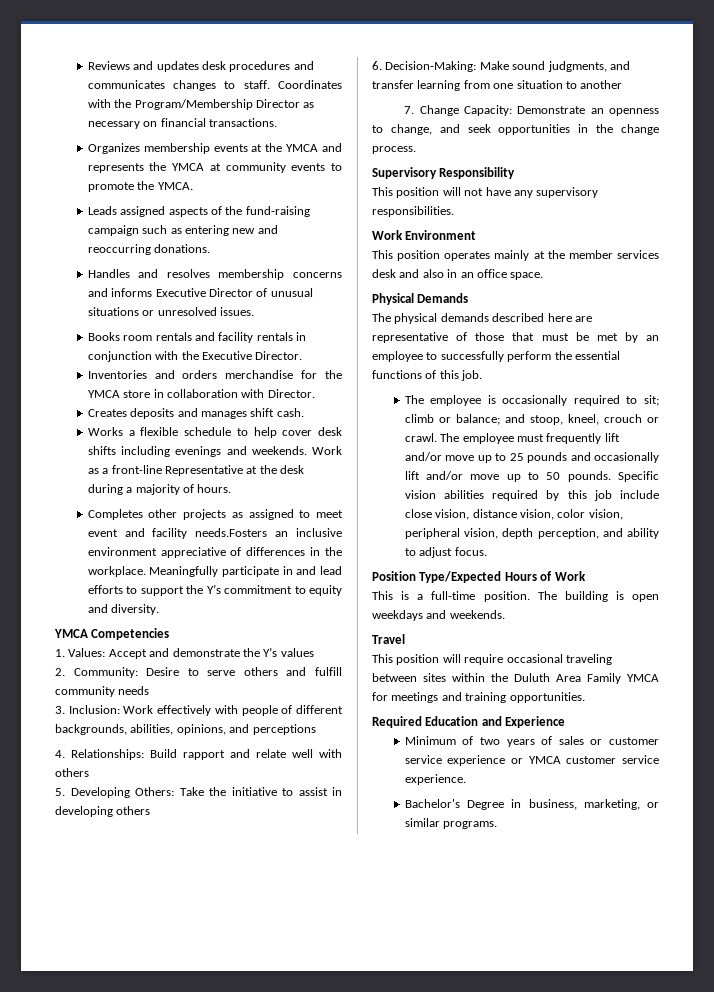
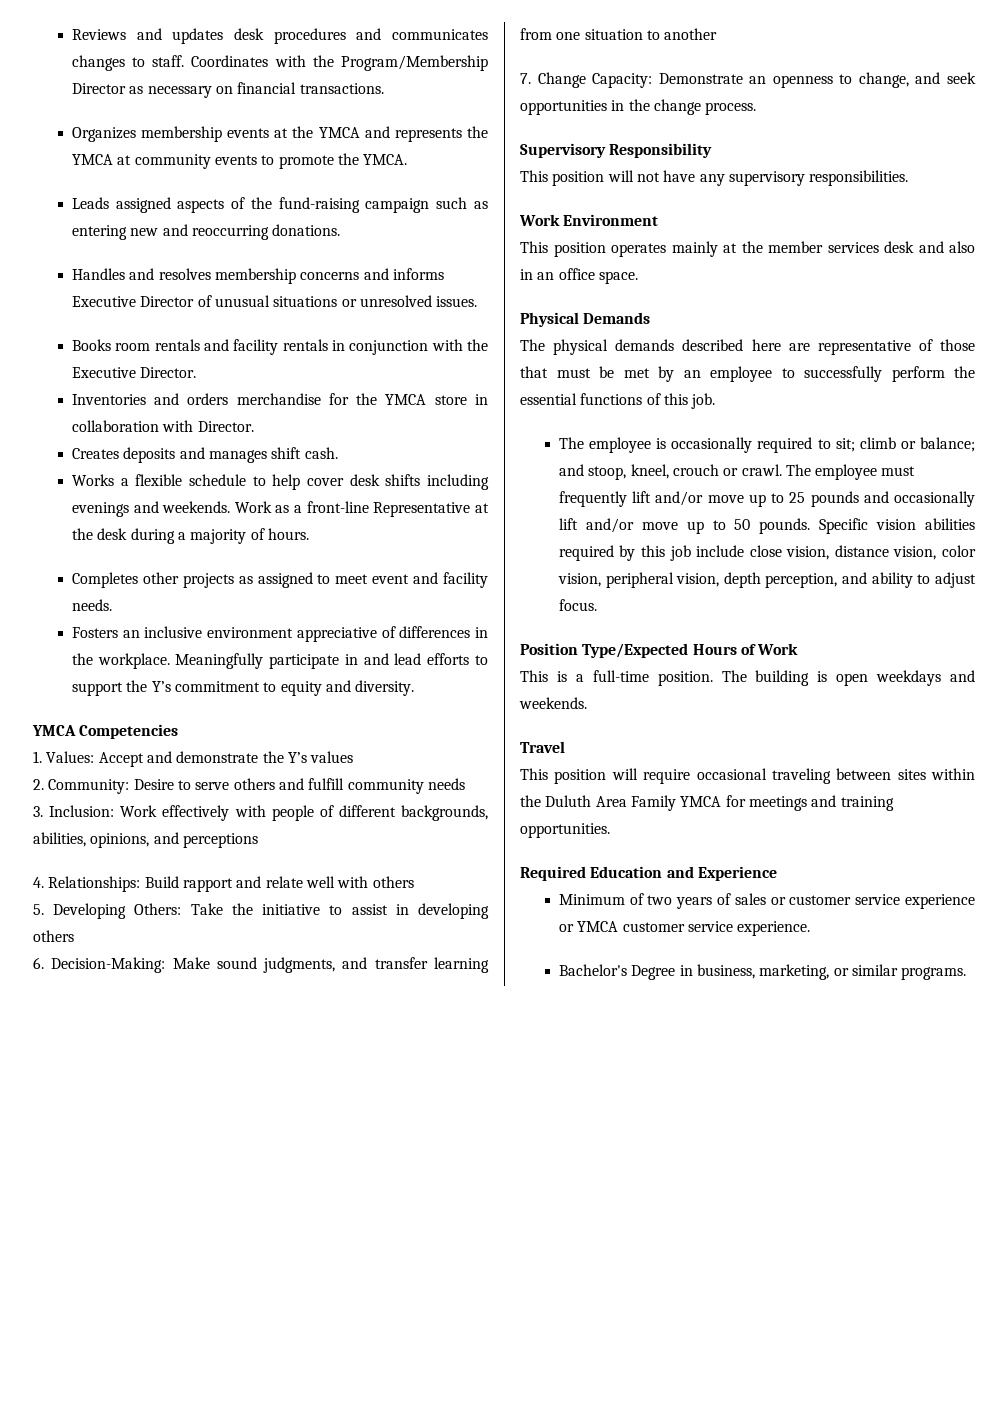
- Completes other projects as assigned to meet event and facility needs.Fosters an inclusive environment appreciative of differences in the workplace.
+ Completes other projects as assigned to meet event and facility needs.
+ Fosters an inclusive environment appreciative of differences in the workplace.

